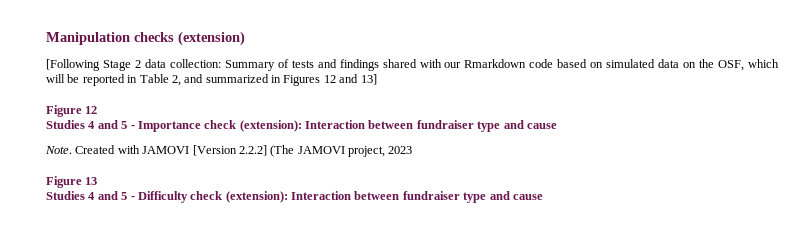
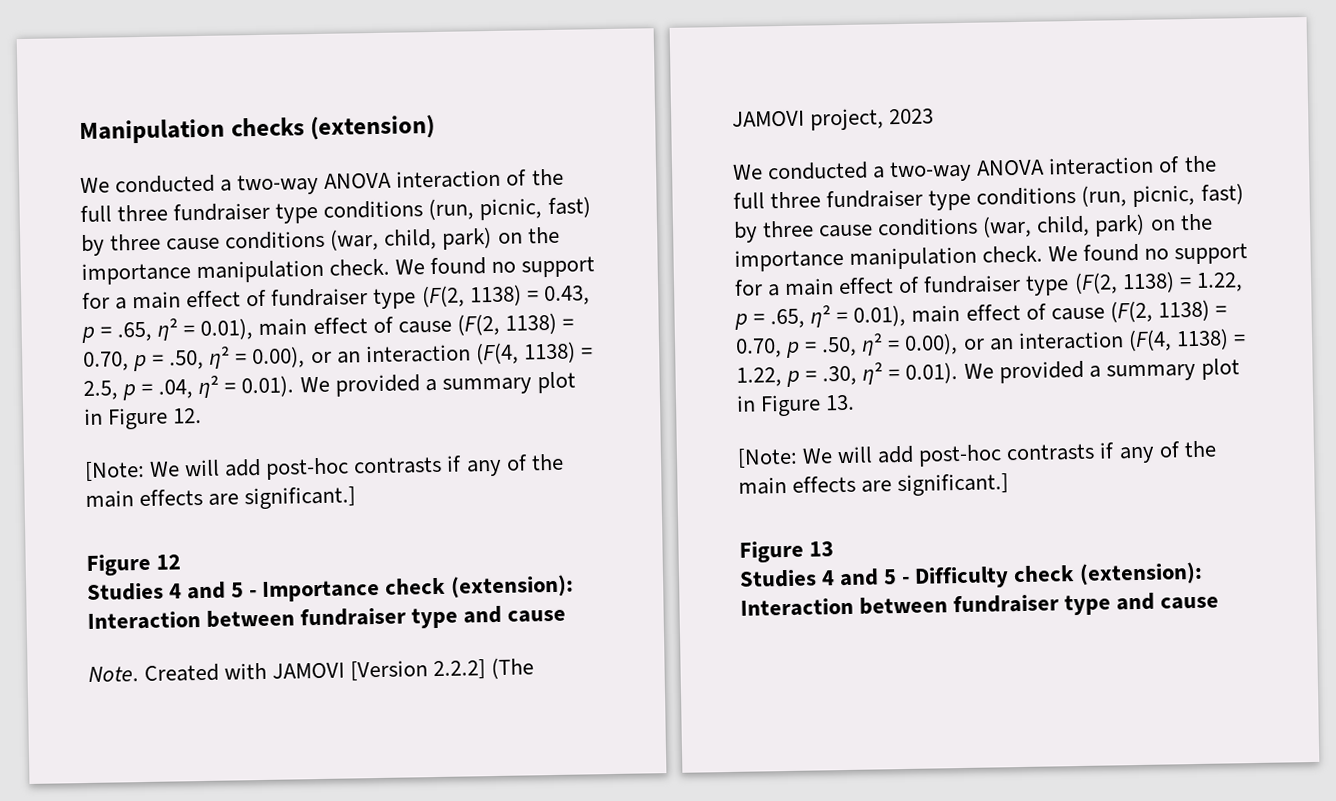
- [Following Stage 2 data collection: Summary of tests and findings shared with our Rmarkdown code based on simulated data on the OSF, which will be reported in Table 2, and summarized in Figures 12 and 13]
+ We conducted a two-way ANOVA interaction of the full three fundraiser type conditions (run, picnic, fast) by three cause conditions (war, child, park) on the importance manipulation check. We found no support for a main effect of fundraiser type (F(2, 1138) = 0.43, p = .65, η² = 0.01), main effect of cause (F(2, 1138) = 0.70, p = .50, η² = 0.00), or an interaction (F(4, 1138) = 2.5, p = .04, η² = 0.01). We provided a summary plot in Figure 12.
+ [Note: We will add post-hoc contrasts if any of the main effects are significant.]
+ We conducted a two-way ANOVA interaction of the full three fundraiser type conditions (run, picnic, fast) by three cause conditions (war, child, park) on the importance manipulation check. We found no support for a main effect of fundraiser type (F(2, 1138) = 1.22, p = .65, η² = 0.01), main effect of cause (F(2, 1138) = 0.70, p = .50, η² = 0.00), or an interaction (F(4, 1138) = 1.22, p = .30, η² = 0.01). We provided a summary plot in Figure 13.
+ [Note: We will add post-hoc contrasts if any of the main effects are significant.]

